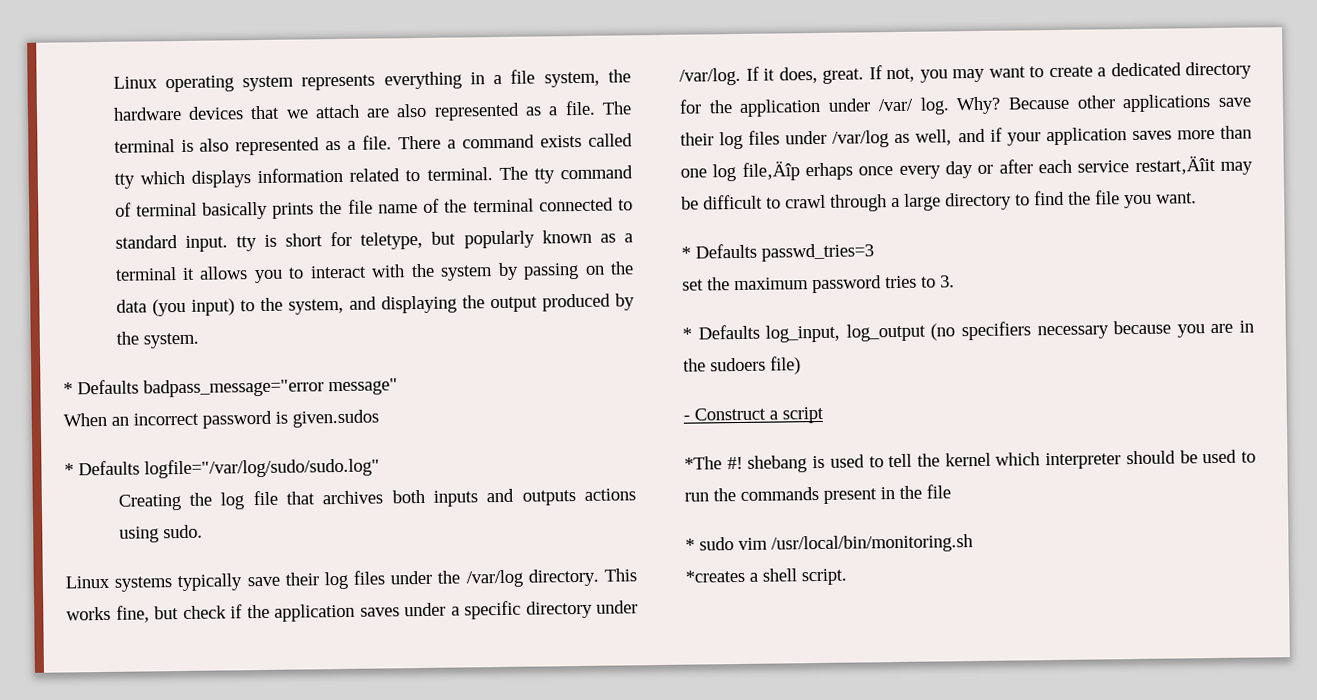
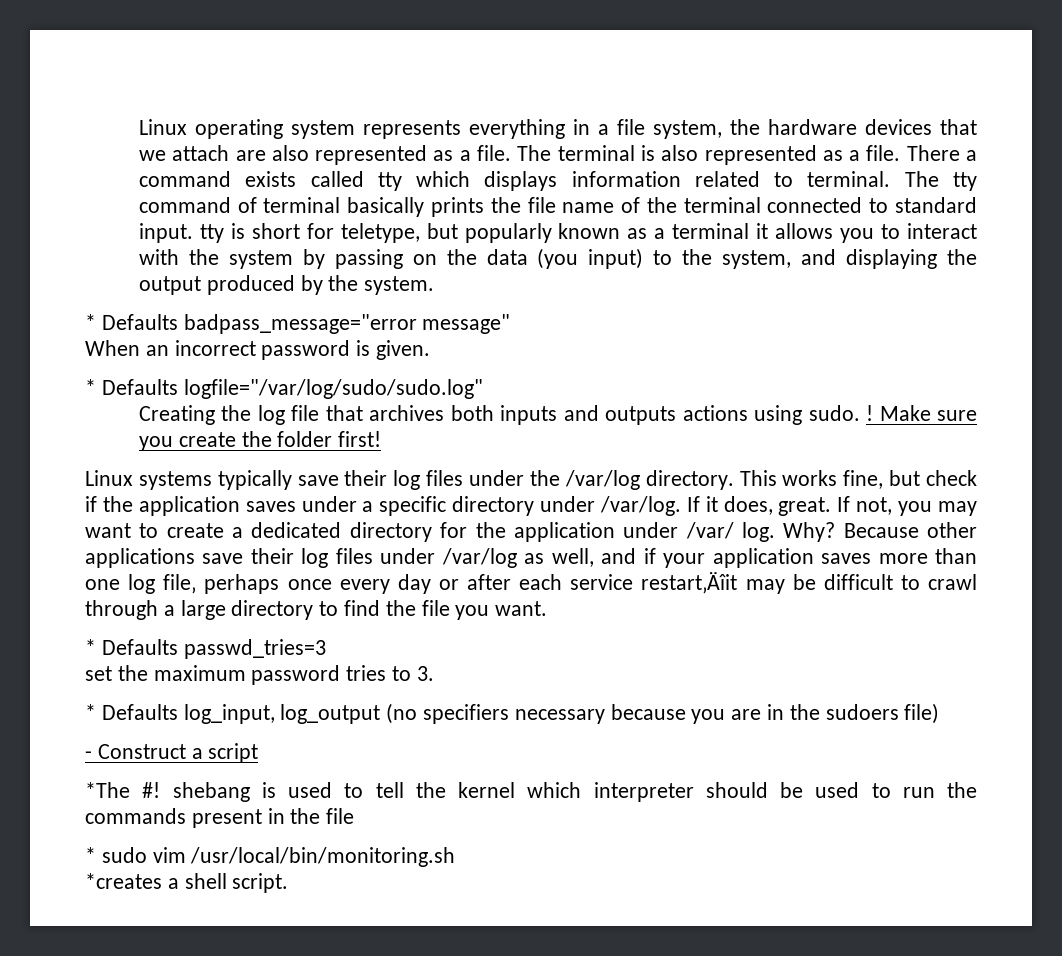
- When an incorrect password is given.sudos
+ When an incorrect password is given.
+ ! Make sure you create the folder first!
- Because other applications save their log files under /var/log as well, and if your application saves more than one log file‚Äîp erhaps once every day or after each service restart‚Äîit may be difficult to crawl through a large directory to find the file you want.
+ Because other applications save their log files under /var/log as well, and if your application saves more than one log file‚ perhaps once every day or after each service restart‚Äîit may be difficult to crawl through a large directory to find the file you want.

